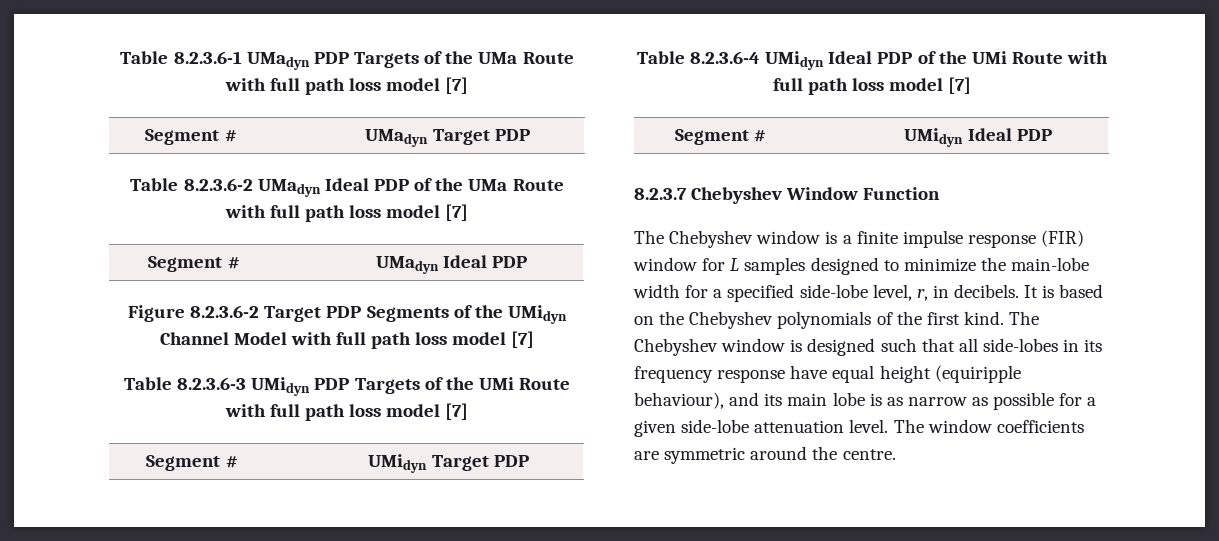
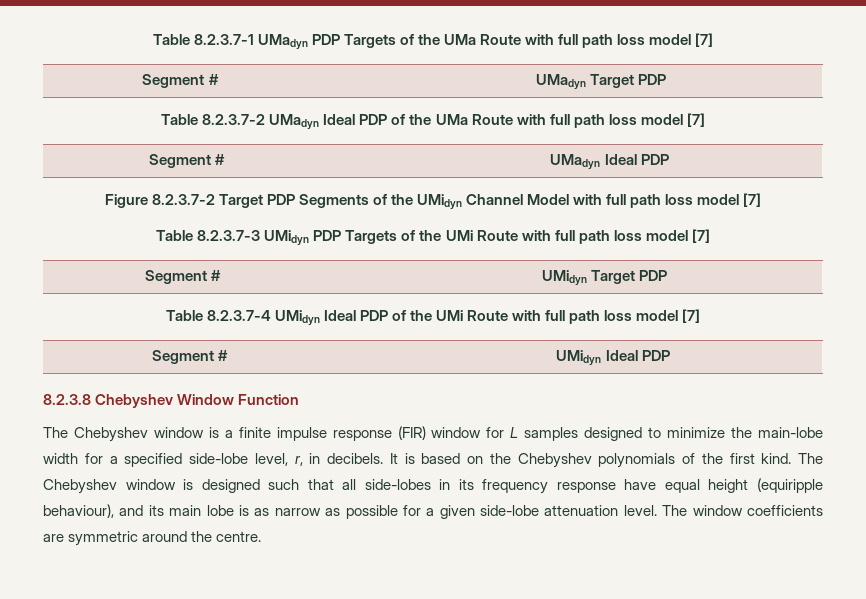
- Table 8.2.3.6-1 UMadyn PDP Targets of the UMa Route with full path loss model [7]
+ Table 8.2.3.7-1 UMadyn PDP Targets of the UMa Route with full path loss model [7]
- Table 8.2.3.6-2 UMadyn Ideal PDP of the UMa Route with full path loss model [7]
+ Table 8.2.3.7-2 UMadyn Ideal PDP of the UMa Route with full path loss model [7]
- Figure 8.2.3.6-2 Target PDP Segments of the UMidyn Channel Model with full path loss model [7]
+ Figure 8.2.3.7-2 Target PDP Segments of the UMidyn Channel Model with full path loss model [7]
- Table 8.2.3.6-3 UMidyn PDP Targets of the UMi Route with full path loss model [7]
+ Table 8.2.3.7-3 UMidyn PDP Targets of the UMi Route with full path loss model [7]
- Table 8.2.3.6-4 UMidyn Ideal PDP of the UMi Route with full path loss model [7]
+ Table 8.2.3.7-4 UMidyn Ideal PDP of the UMi Route with full path loss model [7]
- 8.2.3.7 Chebyshev Window Function
+ 8.2.3.8 Chebyshev Window Function

